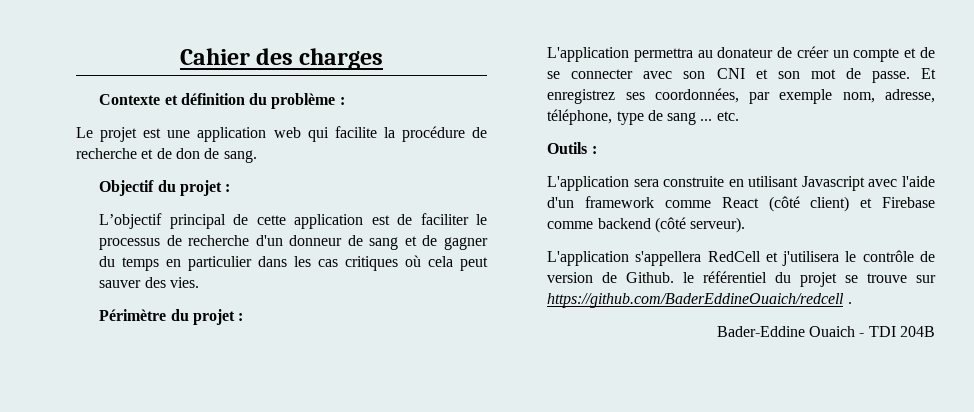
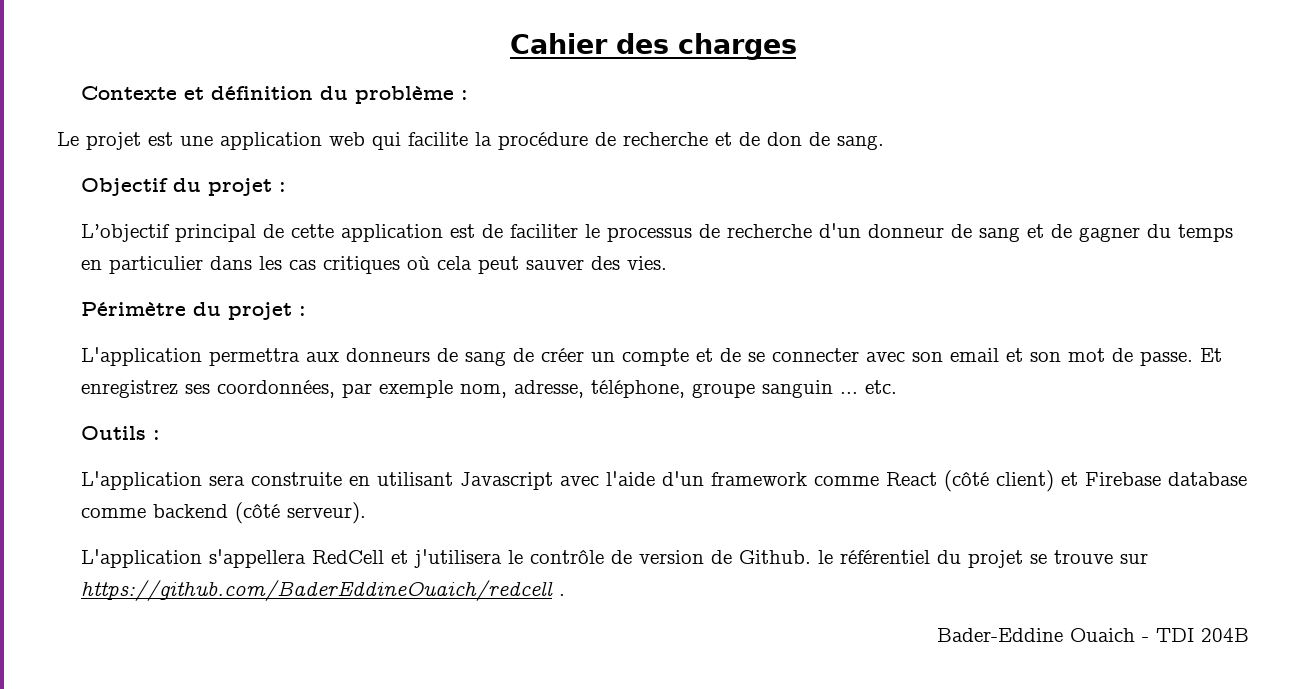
- L'application permettra au donateur de créer un compte et de se connecter avec son CNI et son mot de passe.
+ L'application permettra aux donneurs de sang de créer un compte et de se connecter avec son email et son mot de passe.
- Et enregistrez ses coordonnées, par exemple nom, adresse, téléphone, type de sang ... etc.
+ Et enregistrez ses coordonnées, par exemple nom, adresse, téléphone, groupe sanguin ... etc.
- L'application sera construite en utilisant Javascript avec l'aide d'un framework comme React (côté client) et Firebase comme backend (côté serveur).
+ L'application sera construite en utilisant Javascript avec l'aide d'un framework comme React (côté client) et Firebase database comme backend (côté serveur).

